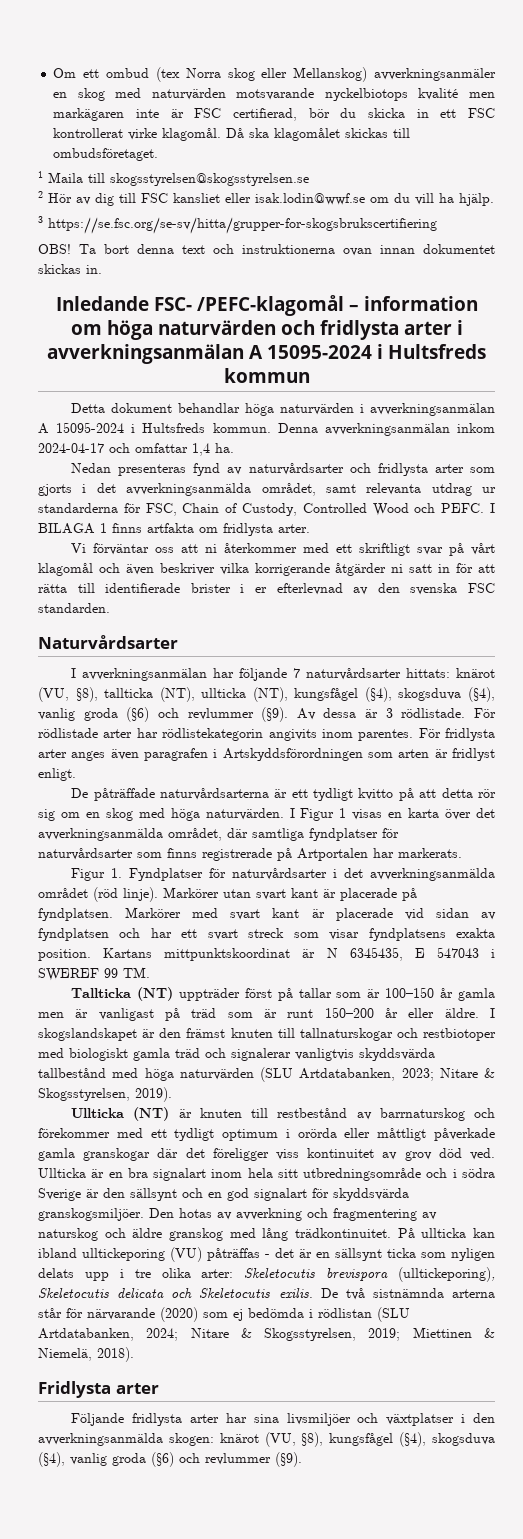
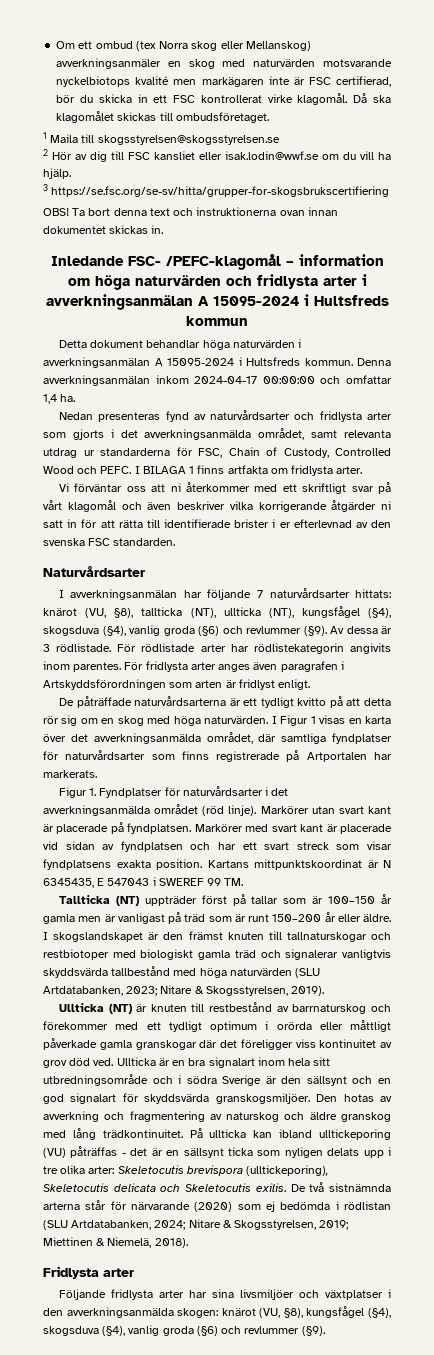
- Denna avverkningsanmälan inkom 2024-04-17 och omfattar 1,4 ha.
+ Denna avverkningsanmälan inkom 2024-04-17 00:00:00 och omfattar 1,4 ha.

